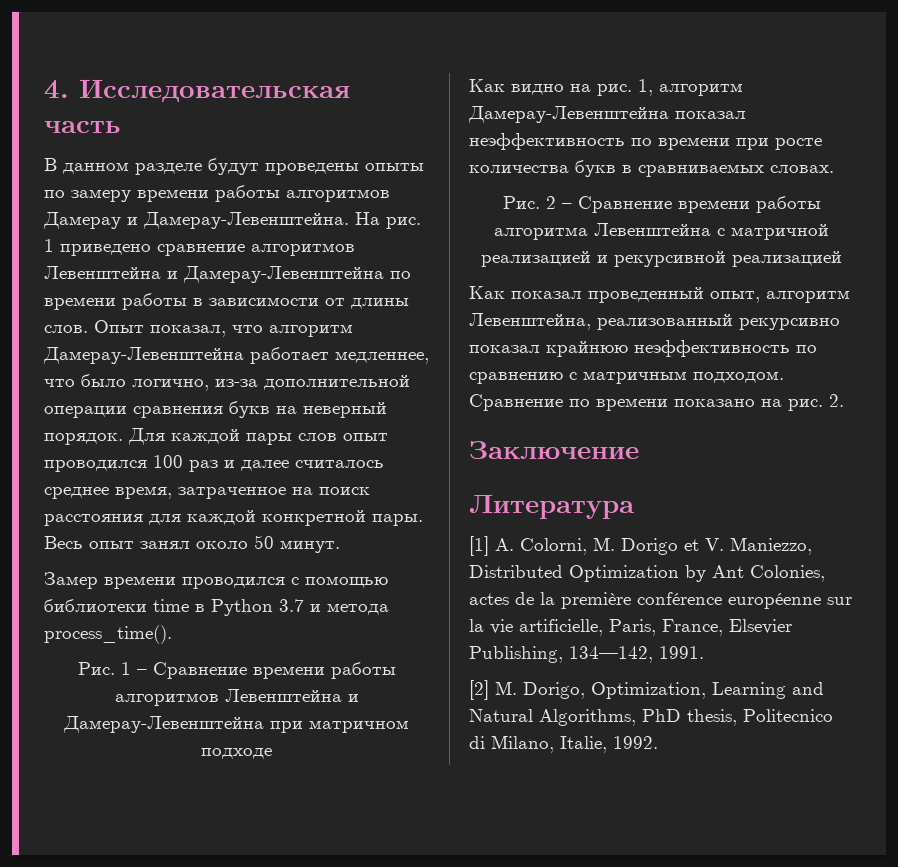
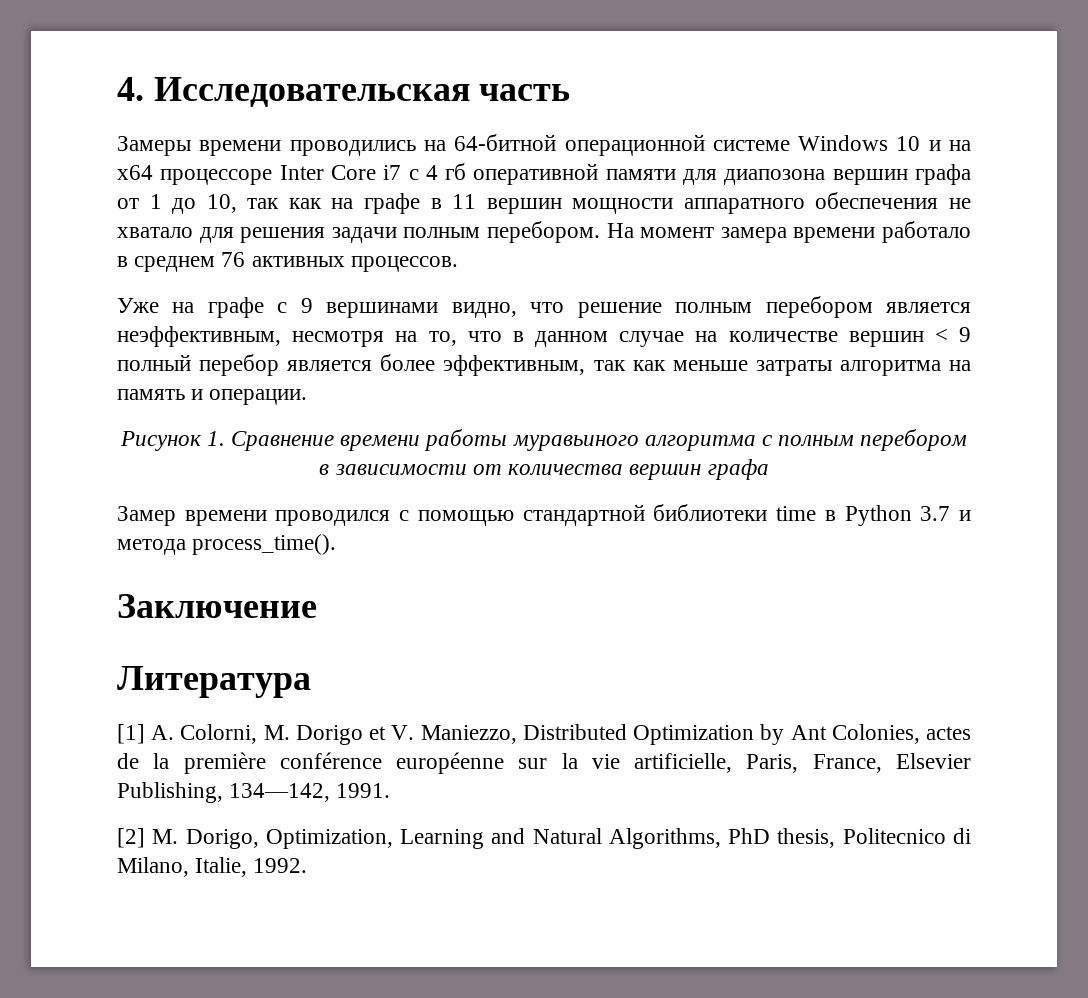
- В данном разделе будут проведены опыты по замеру времени работы алгоритмов Дамерау и Дамерау-Левенштейна. На рис. 1 приведено сравнение алгоритмов Левенштейна и Дамерау-Левенштейна по времени работы в зависимости от длины слов. Опыт показал, что алгоритм Дамерау-Левенштейна работает медленнее, что было логично, из-за дополнительной операции сравнения букв на неверный порядок. Для каждой пары слов опыт проводился 100 раз и далее считалось среднее время, затраченное на поиск расстояния для каждой конкретной пары. Весь опыт занял около 50 минут.
+ Замеры времени проводились на 64-битной операционной системе Windows 10 и на x64 процессоре Inter Core i7 с 4 гб оперативной памяти для диапозона вершин графа от 1 до 10, так как на графе в 11 вершин мощности аппаратного обеспечения не хватало для решения задачи полным перебором. На момент замера времени работало в среднем 76 активных процессов.
+ Уже на графе с 9 вершинами видно, что решение полным перебором является неэффективным, несмотря на то, что в данном случае на количестве вершин < 9 полный перебор является более эффективным, так как меньше затраты алгоритма на память и операции.
+ Рисунок 1. Сравнение времени работы муравьиного алгоритма с полным перебором в зависимости от количества вершин графа
- Замер времени проводился с помощью библиотеки time в Python 3.7 и метода process_time().
+ Замер времени проводился с помощью стандартной библиотеки time в Python 3.7 и метода process_time().
- Рис. 1 – Сравнение времени работы алгоритмов Левенштейна и Дамерау-Левенштейна при матричном подходе
- Как видно на рис. 1, алгоритм Дамерау-Левенштейна показал неэффективность по времени при росте количества букв в сравниваемых словах.
- Рис. 2 – Сравнение времени работы алгоритма Левенштейна с матричной реализацией и рекурсивной реализацией
- Как показал проведенный опыт, алгоритм Левенштейна, реализованный рекурсивно показал крайнюю неэффективность по сравнению с матричным подходом. Сравнение по времени показано на рис. 2.

